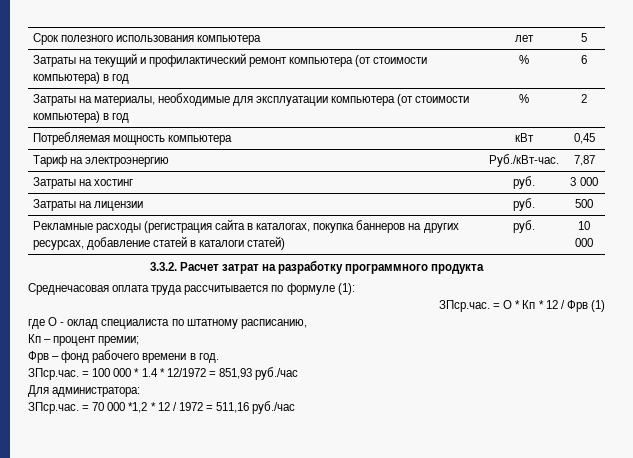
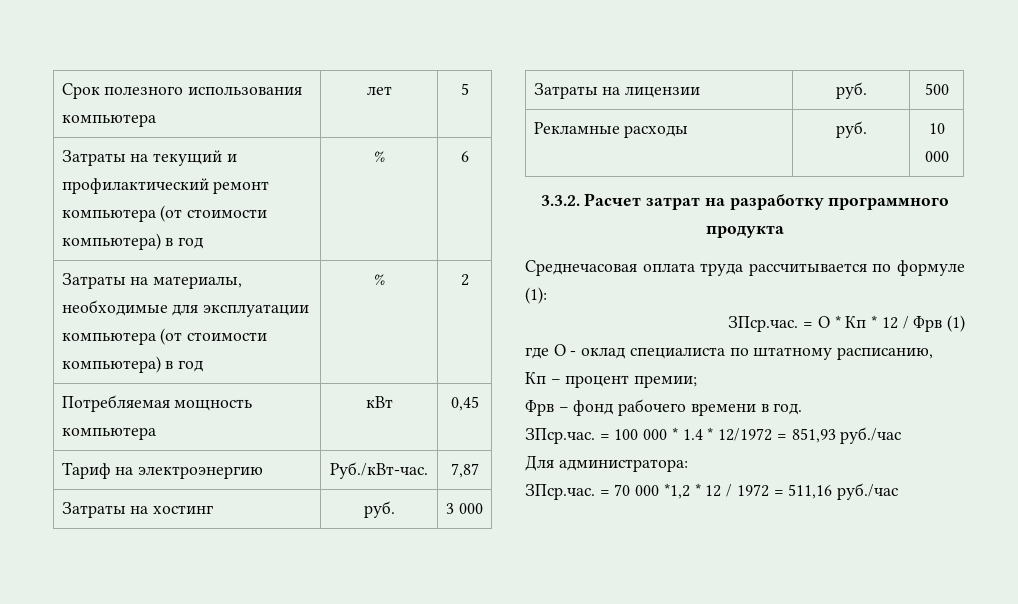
- Рекламные расходы (регистрация сайта в каталогах, покупка баннеров на других ресурсах, добавление статей в каталоги статей) | руб. | 10 000
+ Рекламные расходы | руб. | 10 000

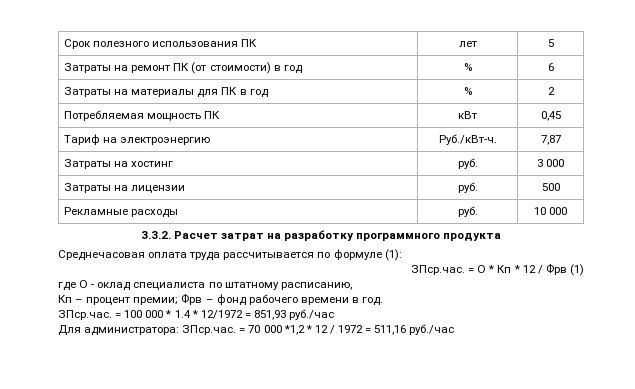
- Срок полезного использования компьютера | лет | 5
+ Срок полезного использования ПК | лет | 5
- Затраты на текущий и профилактический ремонт компьютера (от стоимости компьютера) в год | % | 6
+ Затраты на ремонт ПК (от стоимости) в год | % | 6
- Затраты на материалы, необходимые для эксплуатации компьютера (от стоимости компьютера) в год | % | 2
+ Затраты на материалы для ПК в год | % | 2
- Потребляемая мощность компьютера | кВт | 0,45
+ Потребляемая мощность ПК | кВт | 0,45
- Тариф на электроэнергию | Руб./кВт-час. | 7,87
+ Тариф на электроэнергию | Руб./кВт-ч. | 7,87
- Кп – процент премии;
- Фрв – фонд рабочего времени в год.
+ Кп – процент премии; Фрв – фонд рабочего времени в год.
- Для администратора:
- ЗПср.час. = 70 000 *1,2 * 12 / 1972 = 511,16 руб./час
+ Для администратора: ЗПср.час. = 70 000 *1,2 * 12 / 1972 = 511,16 руб./час

